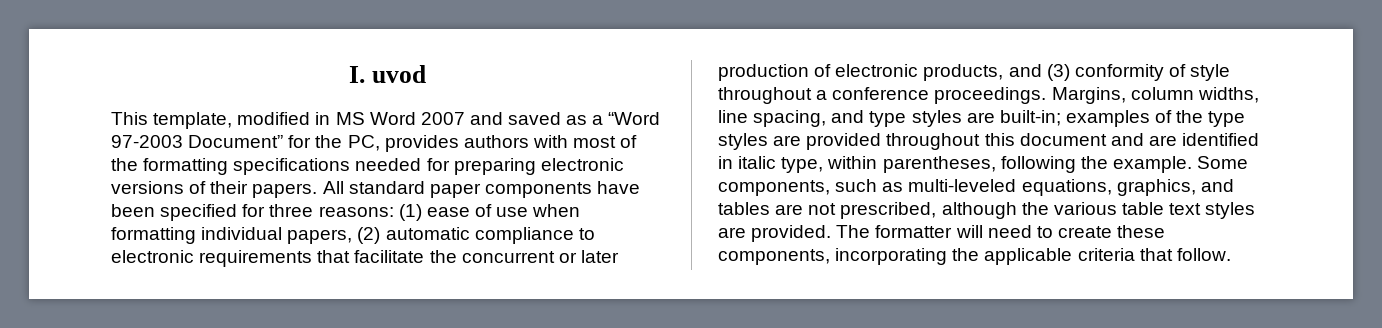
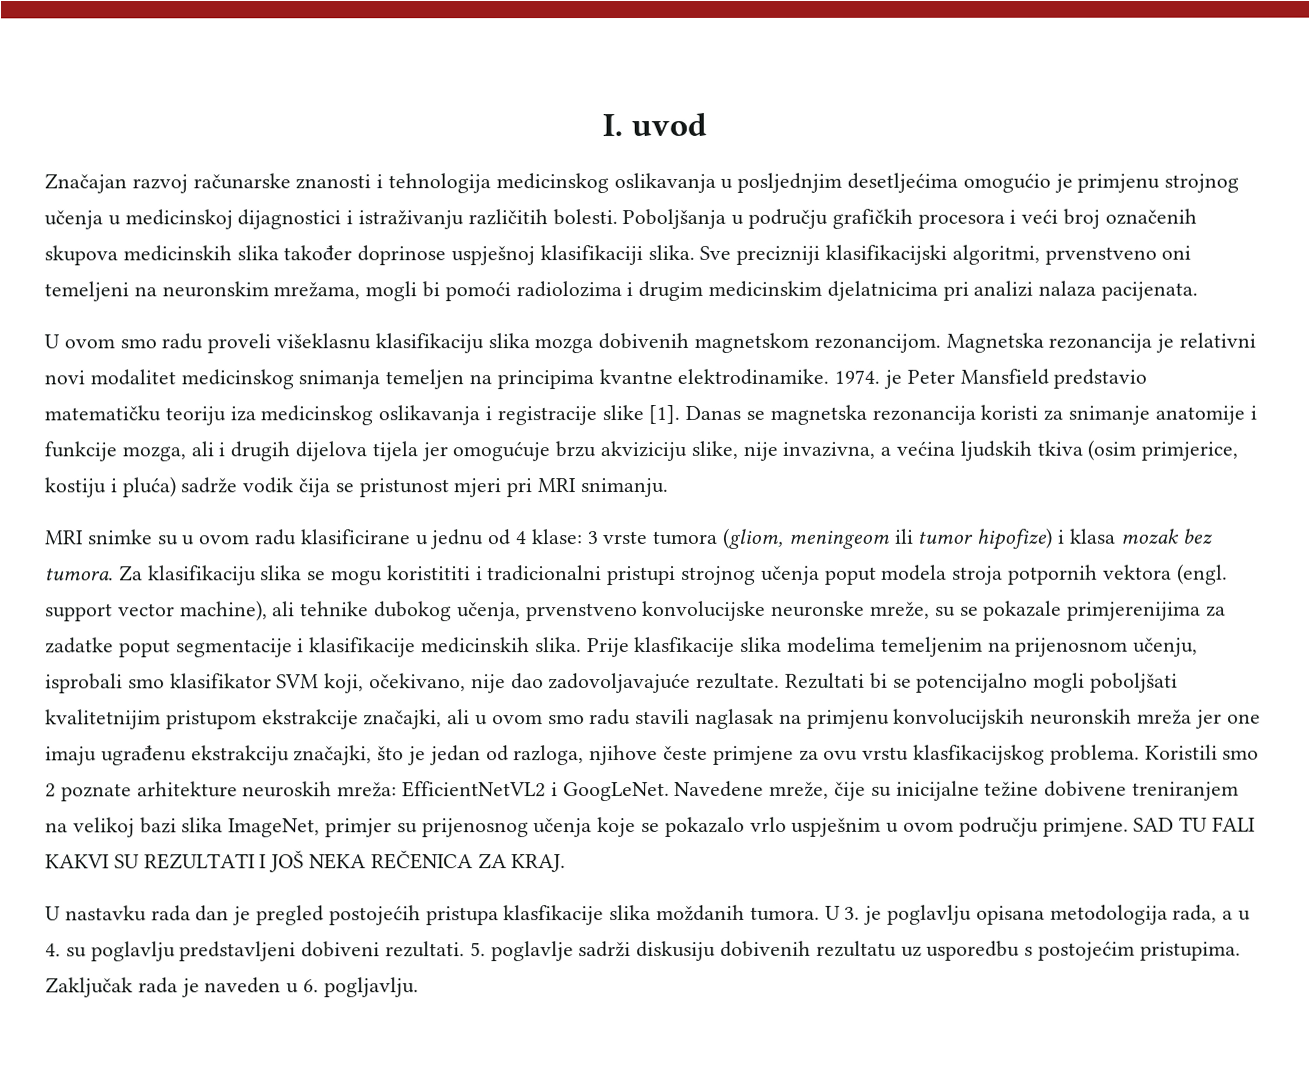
- This template, modified in MS Word 2007 and saved as a “Word 97-2003 Document” for the PC, provides authors with most of the formatting specifications needed for preparing electronic versions of their papers. All standard paper components have been specified for three reasons: (1) ease of use when formatting individual papers, (2) automatic compliance to electronic requirements that facilitate the concurrent or later production of electronic products, and (3) conformity of style throughout a conference proceedings. Margins, column widths, line spacing, and type styles are built-in; examples of the type styles are provided throughout this document and are identified in italic type, within parentheses, following the example. Some components, such as multi-leveled equations, graphics, and tables are not prescribed, although the various table text styles are provided. The formatter will need to create these components, incorporating the applicable criteria that follow.
+ Značajan razvoj računarske znanosti i tehnologija medicinskog oslikavanja u posljednjim desetljećima omogućio je primjenu strojnog učenja u medicinskoj dijagnostici i istraživanju različitih bolesti. Poboljšanja u području grafičkih procesora i veći broj označenih skupova medicinskih slika također doprinose uspješnoj klasifikaciji slika. Sve precizniji klasifikacijski algoritmi, prvenstveno oni temeljeni na neuronskim mrežama, mogli bi pomoći radiolozima i drugim medicinskim djelatnicima pri analizi nalaza pacijenata.
+ U ovom smo radu proveli višeklasnu klasifikaciju slika mozga dobivenih magnetskom rezonancijom. Magnetska rezonancija je relativni novi modalitet medicinskog snimanja temeljen na principima kvantne elektrodinamike. 1974. je Peter Mansfield predstavio matematičku teoriju iza medicinskog oslikavanja i registracije slike [1]. Danas se magnetska rezonancija koristi za snimanje anatomije i funkcije mozga, ali i drugih dijelova tijela jer omogućuje brzu akviziciju slike, nije invazivna, a većina ljudskih tkiva (osim primjerice, kostiju i pluća) sadrže vodik čija se pristunost mjeri pri MRI snimanju.
+ MRI snimke su u ovom radu klasificirane u jednu od 4 klase: 3 vrste tumora (gliom, meningeom ili tumor hipofize) i klasa mozak bez tumora. Za klasifikaciju slika se mogu koristititi i tradicionalni pristupi strojnog učenja poput modela stroja potpornih vektora (engl. support vector machine), ali tehnike dubokog učenja, prvenstveno konvolucijske neuronske mreže, su se pokazale primjerenijima za zadatke poput segmentacije i klasifikacije medicinskih slika. Prije klasfikacije slika modelima temeljenim na prijenosnom učenju, isprobali smo klasifikator SVM koji, očekivano, nije dao zadovoljavajuće rezultate. Rezultati bi se potencijalno mogli poboljšati kvalitetnijim pristupom ekstrakcije značajki, ali u ovom smo radu stavili naglasak na primjenu konvolucijskih neuronskih mreža jer one imaju ugrađenu ekstrakciju značajki, što je jedan od razloga, njihove česte primjene za ovu vrstu klasfikacijskog problema. Koristili smo 2 poznate arhitekture neuroskih mreža: EfficientNetVL2 i GoogLeNet. Navedene mreže, čije su inicijalne težine dobivene treniranjem na velikoj bazi slika ImageNet, primjer su prijenosnog učenja koje se pokazalo vrlo uspješnim u ovom području primjene. SAD TU FALI KAKVI SU REZULTATI I JOŠ NEKA REČENICA ZA KRAJ.
+ U nastavku rada dan je pregled postojećih pristupa klasfikacije slika moždanih tumora. U 3. je poglavlju opisana metodologija rada, a u 4. su poglavlju predstavljeni dobiveni rezultati. 5. poglavlje sadrži diskusiju dobivenih rezultatu uz usporedbu s postojećim pristupima. Zaključak rada je naveden u 6. pogljavlju.

